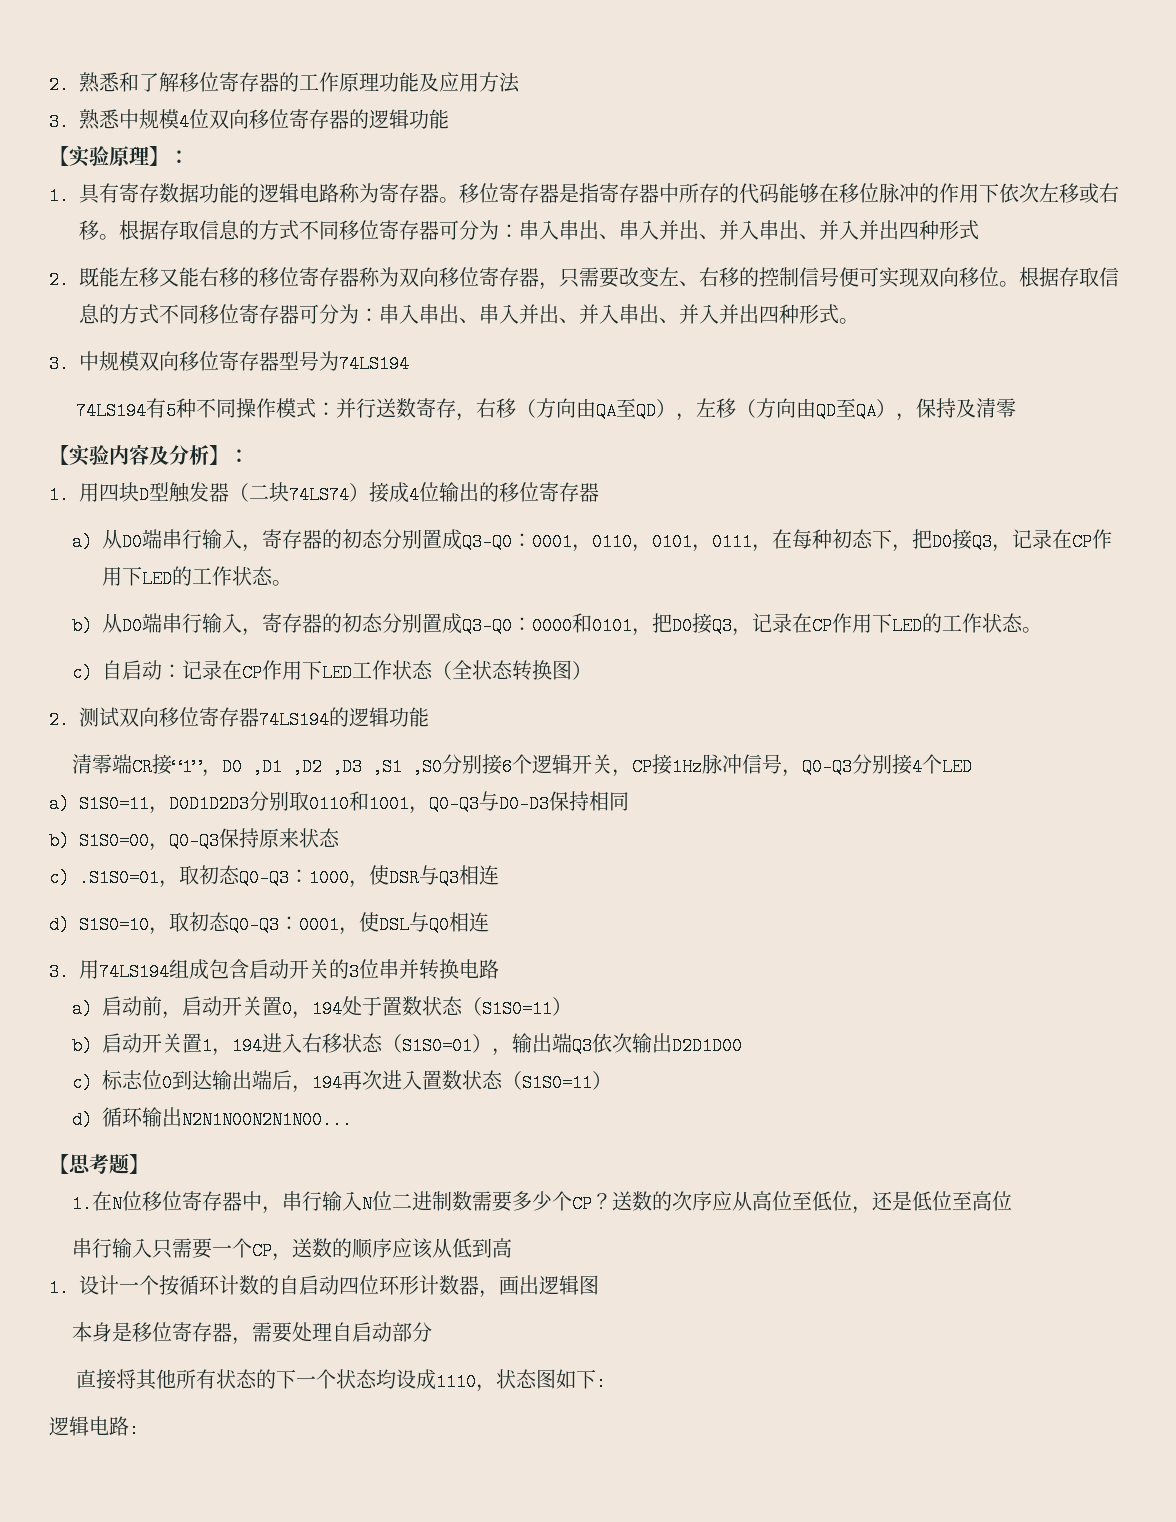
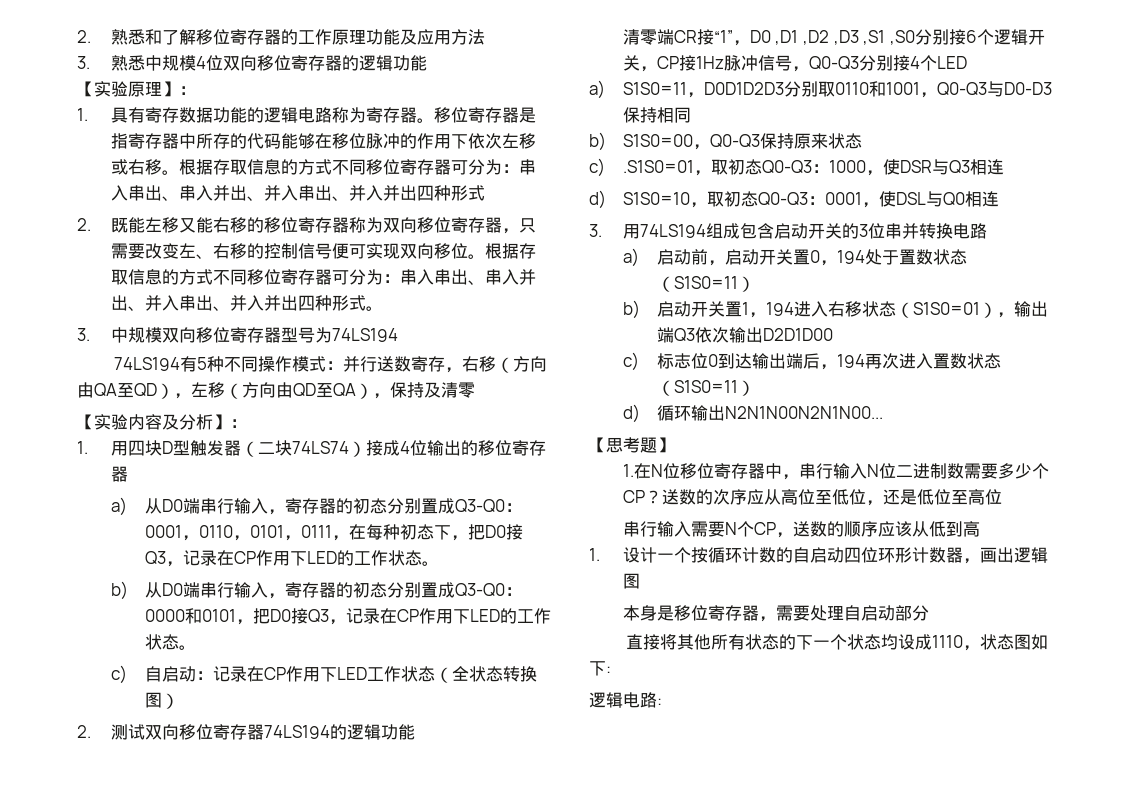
- 串行输入只需要一个CP，送数的顺序应该从低到高
+ 串行输入需要N个CP，送数的顺序应该从低到高

